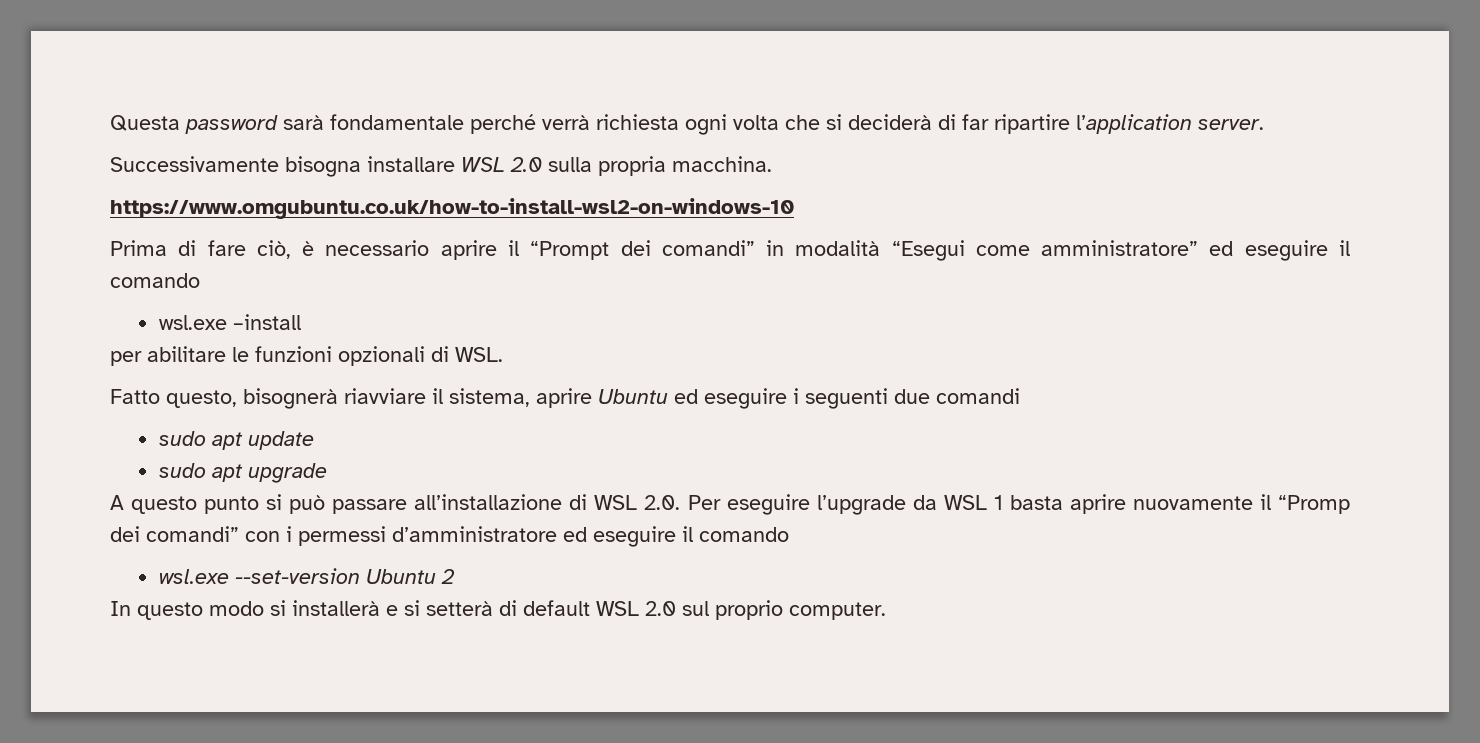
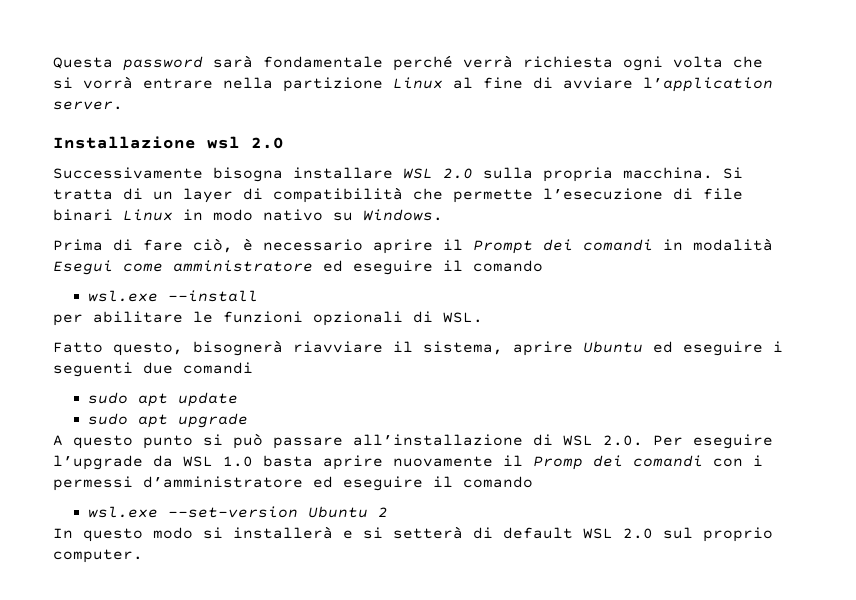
- Questa password sarà fondamentale perché verrà richiesta ogni volta che si deciderà di far ripartire l’application server.
+ Questa password sarà fondamentale perché verrà richiesta ogni volta che si vorrà entrare nella partizione Linux al fine di avviare l’application server.
+ Installazione wsl 2.0
- Successivamente bisogna installare WSL 2.0 sulla propria macchina.
- https://www.omgubuntu.co.uk/how-to-install-wsl2-on-windows-10
+ Successivamente bisogna installare WSL 2.0 sulla propria macchina. Si tratta di un layer di compatibilità che permette l’esecuzione di file binari Linux in modo nativo su Windows.
- Prima di fare ciò, è necessario aprire il “Prompt dei comandi” in modalità “Esegui come amministratore” ed eseguire il comando
- wsl.exe –install
+ Prima di fare ciò, è necessario aprire il Prompt dei comandi in modalità Esegui come amministratore ed eseguire il comando
+ wsl.exe --install
- A questo punto si può passare all’installazione di WSL 2.0. Per eseguire l’upgrade da WSL 1 basta aprire nuovamente il “Promp dei comandi” con i permessi d’amministratore ed eseguire il comando
+ A questo punto si può passare all’installazione di WSL 2.0. Per eseguire l’upgrade da WSL 1.0 basta aprire nuovamente il Promp dei comandi con i permessi d’amministratore ed eseguire il comando

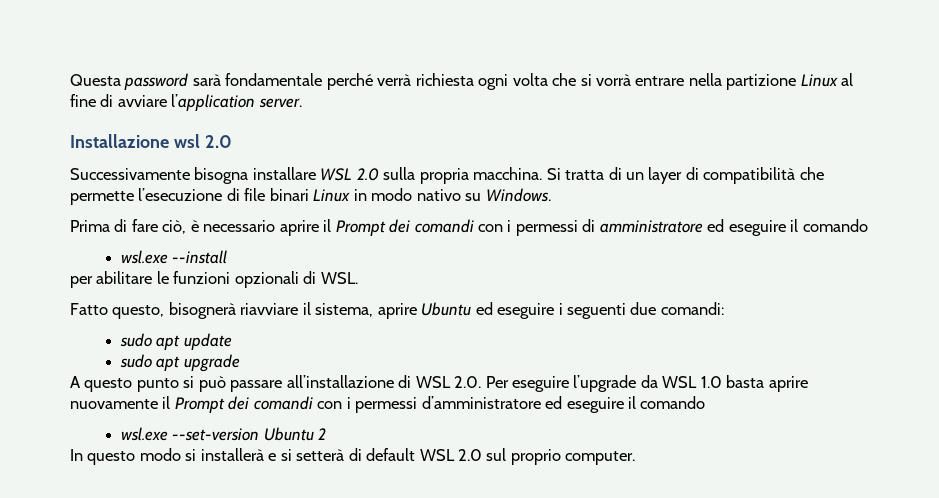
- Prima di fare ciò, è necessario aprire il Prompt dei comandi in modalità Esegui come amministratore ed eseguire il comando
+ Prima di fare ciò, è necessario aprire il Prompt dei comandi con i permessi di amministratore ed eseguire il comando
- Fatto questo, bisognerà riavviare il sistema, aprire Ubuntu ed eseguire i seguenti due comandi
+ Fatto questo, bisognerà riavviare il sistema, aprire Ubuntu ed eseguire i seguenti due comandi:
- A questo punto si può passare all’installazione di WSL 2.0. Per eseguire l’upgrade da WSL 1.0 basta aprire nuovamente il Promp dei comandi con i permessi d’amministratore ed eseguire il comando
+ A questo punto si può passare all’installazione di WSL 2.0. Per eseguire l’upgrade da WSL 1.0 basta aprire nuovamente il Prompt dei comandi con i permessi d’amministratore ed eseguire il comando

